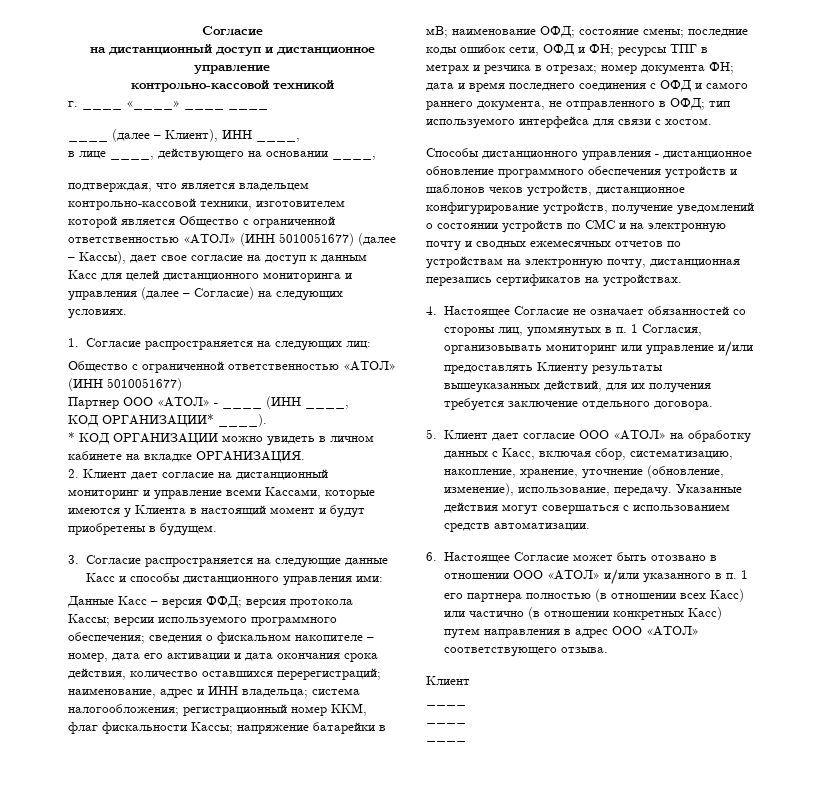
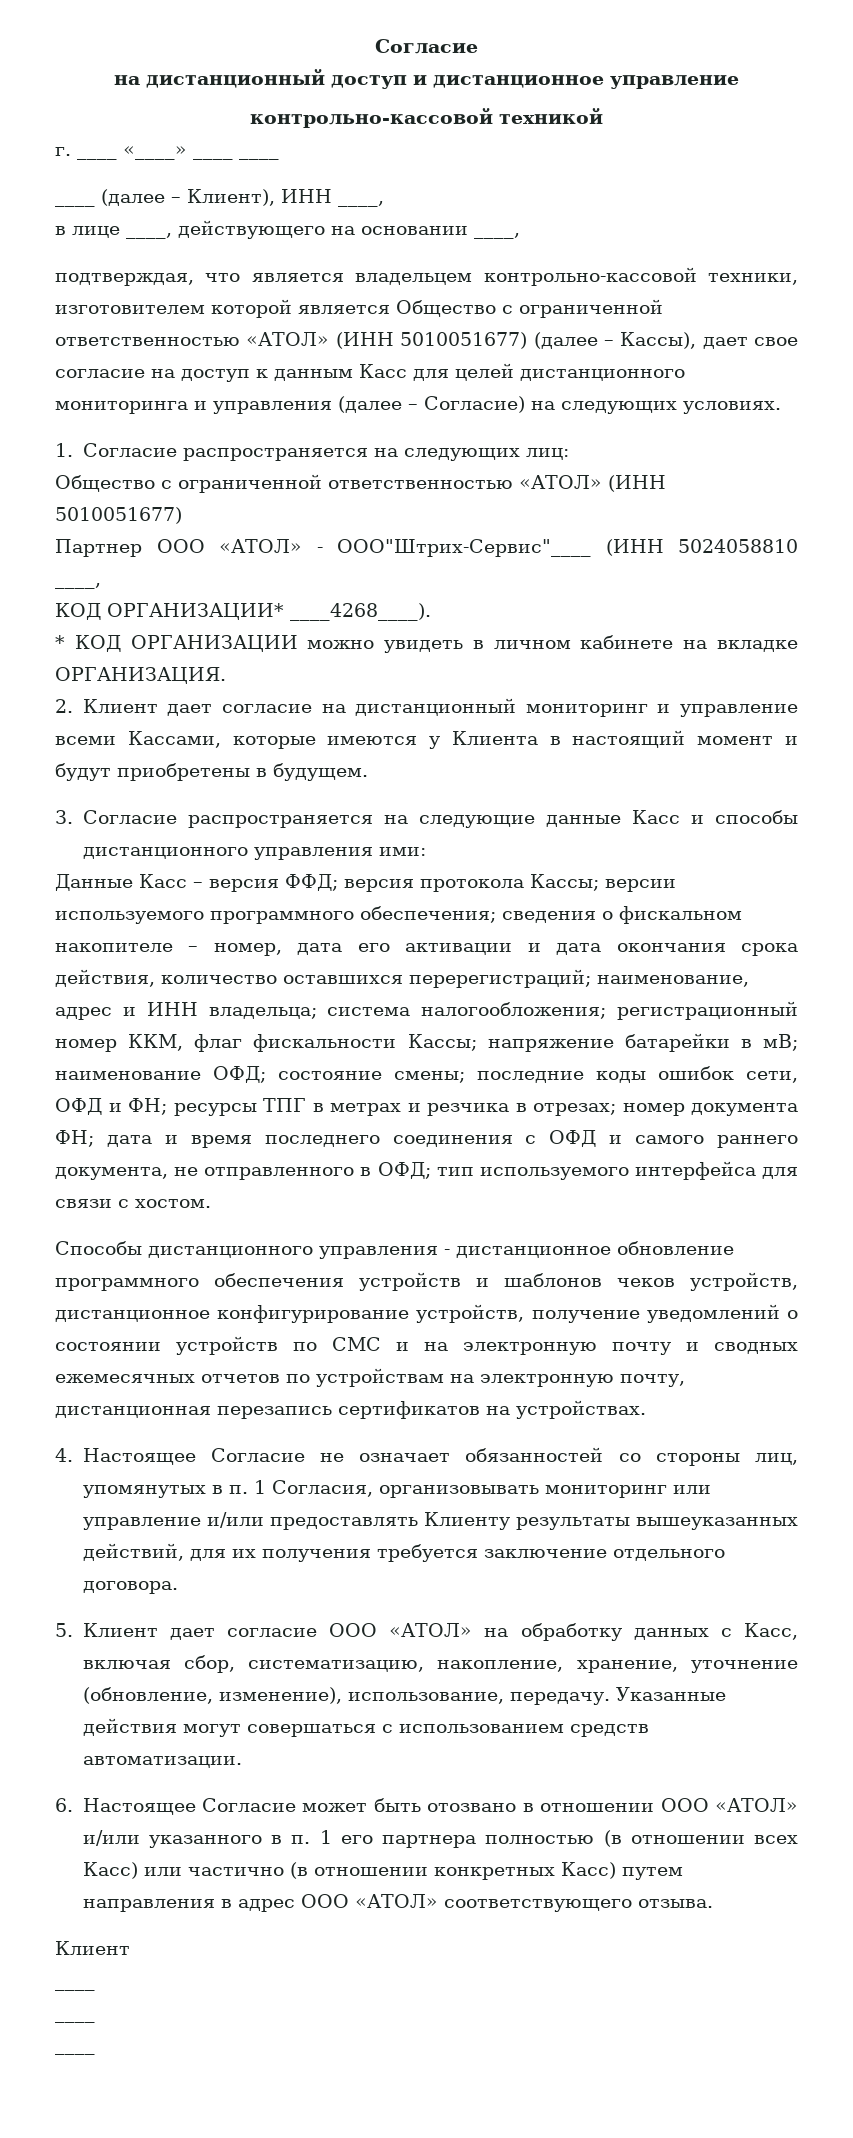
- Партнер ООО «АТОЛ» - ____ (ИНН ____,
+ Партнер ООО «АТОЛ» - ООО"Штрих-Сервис"____ (ИНН 5024058810 ____,
- КОД ОРГАНИЗАЦИИ* ____).
+ КОД ОРГАНИЗАЦИИ* ____4268____).

